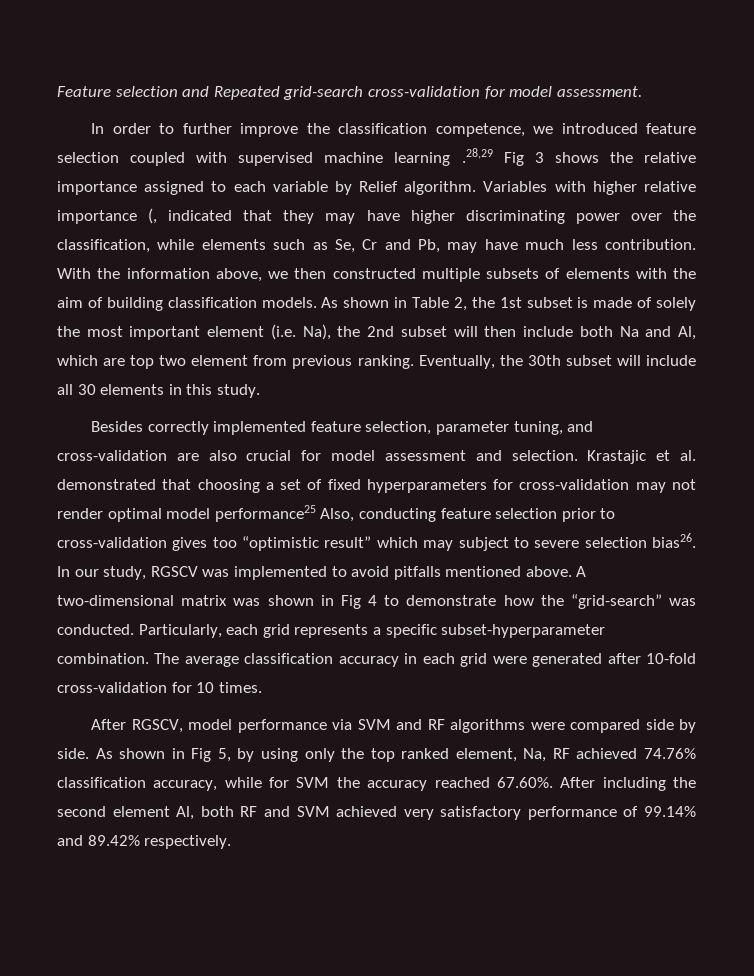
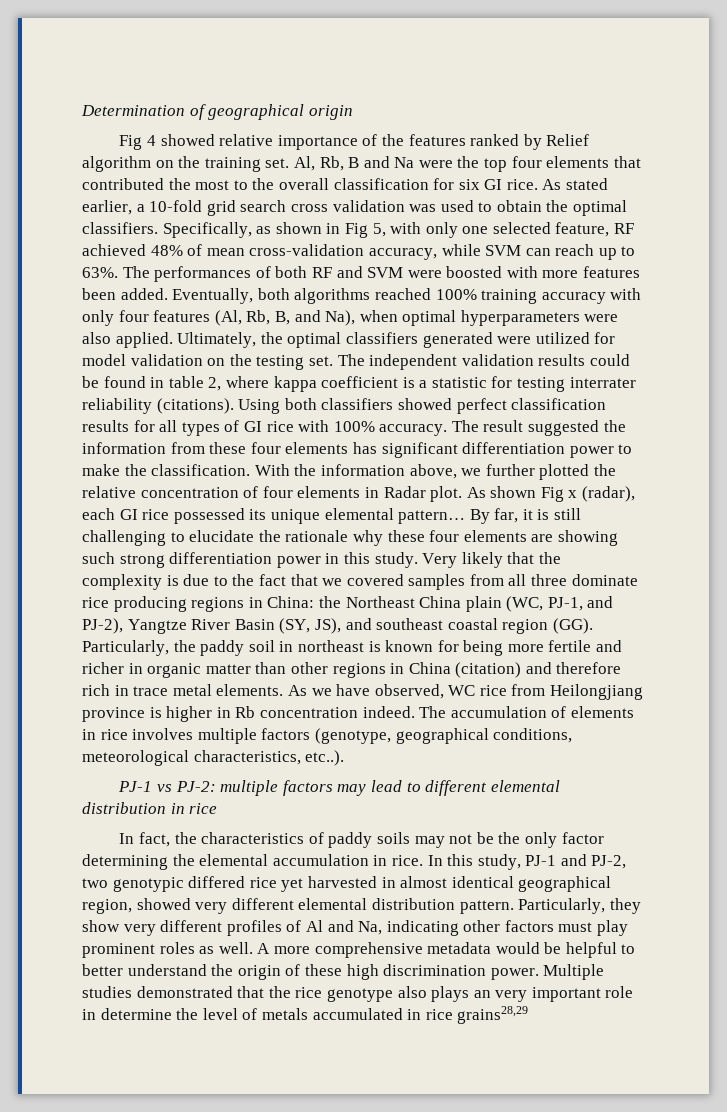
- Feature selection and Repeated grid-search cross-validation for model assessment.
- In order to further improve the classification competence, we introduced feature selection coupled with supervised machine learning .28,29 Fig 3 shows the relative importance assigned to each variable by Relief algorithm. Variables with higher relative importance (, indicated that they may have higher discriminating power over the classification, while elements such as Se, Cr and Pb, may have much less contribution.
+ Determination of geographical origin
+ Fig 4 showed relative importance of the features ranked by Relief algorithm on the training set. Al, Rb, B and Na were the top four elements that contributed the most to the overall classification for six GI rice. As stated earlier, a 10-fold grid search cross validation was used to obtain the optimal classifiers. Specifically, as shown in Fig 5, with only one selected feature, RF achieved 48% of mean cross-validation accuracy, while SVM can reach up to 63%. The performances of both RF and SVM were boosted with more features been added. Eventually, both algorithms reached 100% training accuracy with only four features (Al, Rb, B, and Na), when optimal hyperparameters were also applied. Ultimately, the optimal classifiers generated were utilized for model validation on the testing set. The independent validation results could be found in table 2, where kappa coefficient is a statistic for testing interrater reliability (citations). Using both classifiers showed perfect classification results for all types of GI rice with 100% accuracy. The result suggested the information from these four elements has significant differentiation power to make the classification.
- With the information above, we then constructed multiple subsets of elements with the aim of building classification models. As shown in Table 2, the 1st subset is made of solely the most important element (i.e. Na), the 2nd subset will then include both Na and Al, which are top two element from previous ranking. Eventually, the 30th subset will include all 30 elements in this study.
- Besides correctly implemented feature selection, parameter tuning, and cross-validation are also crucial for model assessment and selection. Krastajic et al. demonstrated that choosing a set of fixed hyperparameters for cross-validation may not render optimal model performance25 Also, conducting feature selection prior to cross-validation gives too “optimistic result” which may subject to severe selection bias26. In our study, RGSCV was implemented to avoid pitfalls mentioned above. A two-dimensional matrix was shown in Fig 4 to demonstrate how the “grid-search” was conducted. Particularly, each grid represents a specific subset-hyperparameter combination. The average classification accuracy in each grid were generated after 10-fold cross-validation for 10 times.
- After RGSCV, model performance via SVM and RF algorithms were compared side by side. As shown in Fig 5, by using only the top ranked element, Na, RF achieved 74.76% classification accuracy, while for SVM the accuracy reached 67.60%. After including the second element Al, both RF and SVM achieved very satisfactory performance of 99.14% and 89.42% respectively.
+ With the information above, we further plotted the relative concentration of four elements in Radar plot. As shown Fig x (radar), each GI rice possessed its unique elemental pattern… By far, it is still challenging to elucidate the rationale why these four elements are showing such strong differentiation power in this study. Very likely that the complexity is due to the fact that we covered samples from all three dominate rice producing regions in China: the Northeast China plain (WC, PJ-1, and PJ-2), Yangtze River Basin (SY, JS), and southeast coastal region (GG). Particularly, the paddy soil in northeast is known for being more fertile and richer in organic matter than other regions in China (citation) and therefore rich in trace metal elements. As we have observed, WC rice from Heilongjiang province is higher in Rb concentration indeed. The accumulation of elements in rice involves multiple factors (genotype, geographical conditions, meteorological characteristics, etc..).
+ PJ-1 vs PJ-2: multiple factors may lead to different elemental distribution in rice
+ In fact, the characteristics of paddy soils may not be the only factor determining the elemental accumulation in rice. In this study, PJ-1 and PJ-2, two genotypic differed rice yet harvested in almost identical geographical region, showed very different elemental distribution pattern. Particularly, they show very different profiles of Al and Na, indicating other factors must play prominent roles as well. A more comprehensive metadata would be helpful to better understand the origin of these high discrimination power. Multiple studies demonstrated that the rice genotype also plays an very important role in determine the level of metals accumulated in rice grains28,29

